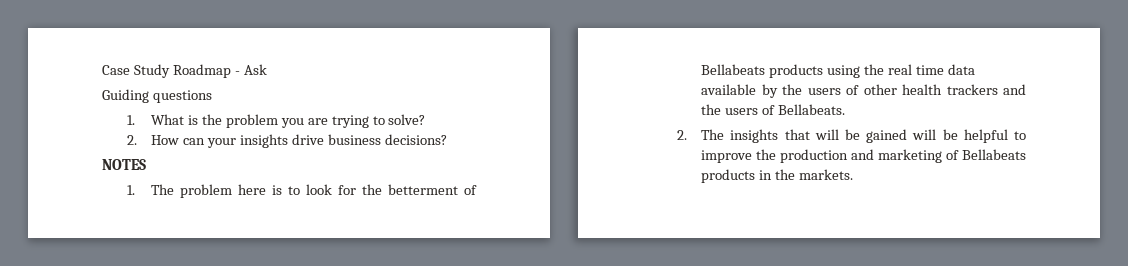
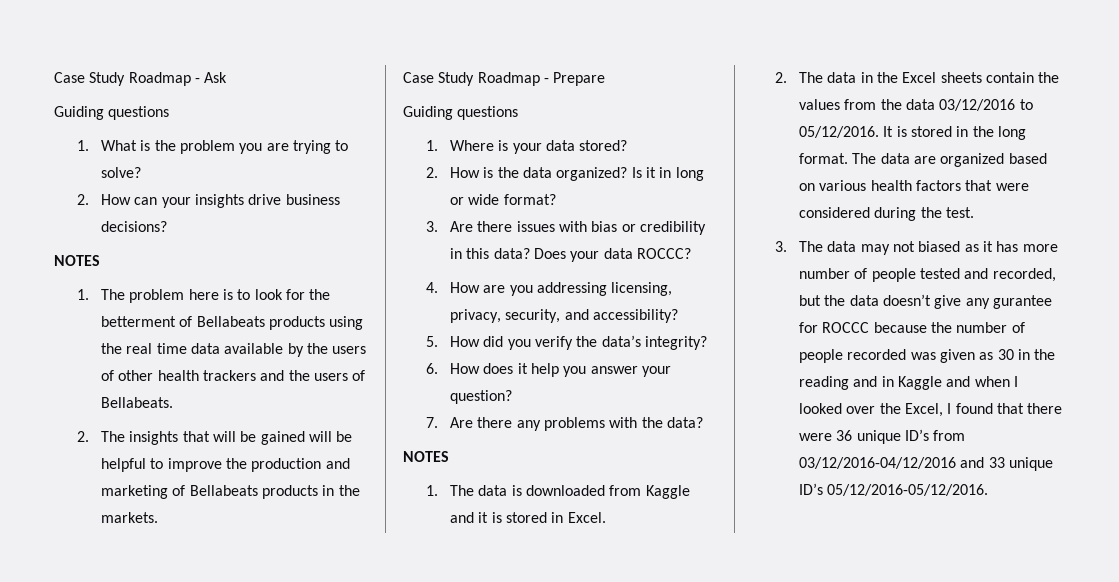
+ Case Study Roadmap - Prepare
+ Guiding questions
+ 1. Where is your data stored?
+ 2. How is the data organized? Is it in long or wide format?
+ 3. Are there issues with bias or credibility in this data? Does your data ROCCC?
+ 4. How are you addressing licensing, privacy, security, and accessibility?
+ 5. How did you verify the data’s integrity?
+ 6. How does it help you answer your question?
+ 7. Are there any problems with the data?
+ NOTES
+ 1. The data is downloaded from Kaggle and it is stored in Excel.
+ 2. The data in the Excel sheets contain the values from the data 03/12/2016 to 05/12/2016. It is stored in the long format. The data are organized based on various health factors that were considered during the test.
+ 3. The data may not biased as it has more number of people tested and recorded, but the data doesn’t give any gurantee for ROCCC because the number of people recorded was given as 30 in the reading and in Kaggle and when I looked over the Excel, I found that there were 36 unique ID’s from 03/12/2016-04/12/2016 and 33 unique ID’s 05/12/2016-05/12/2016.

